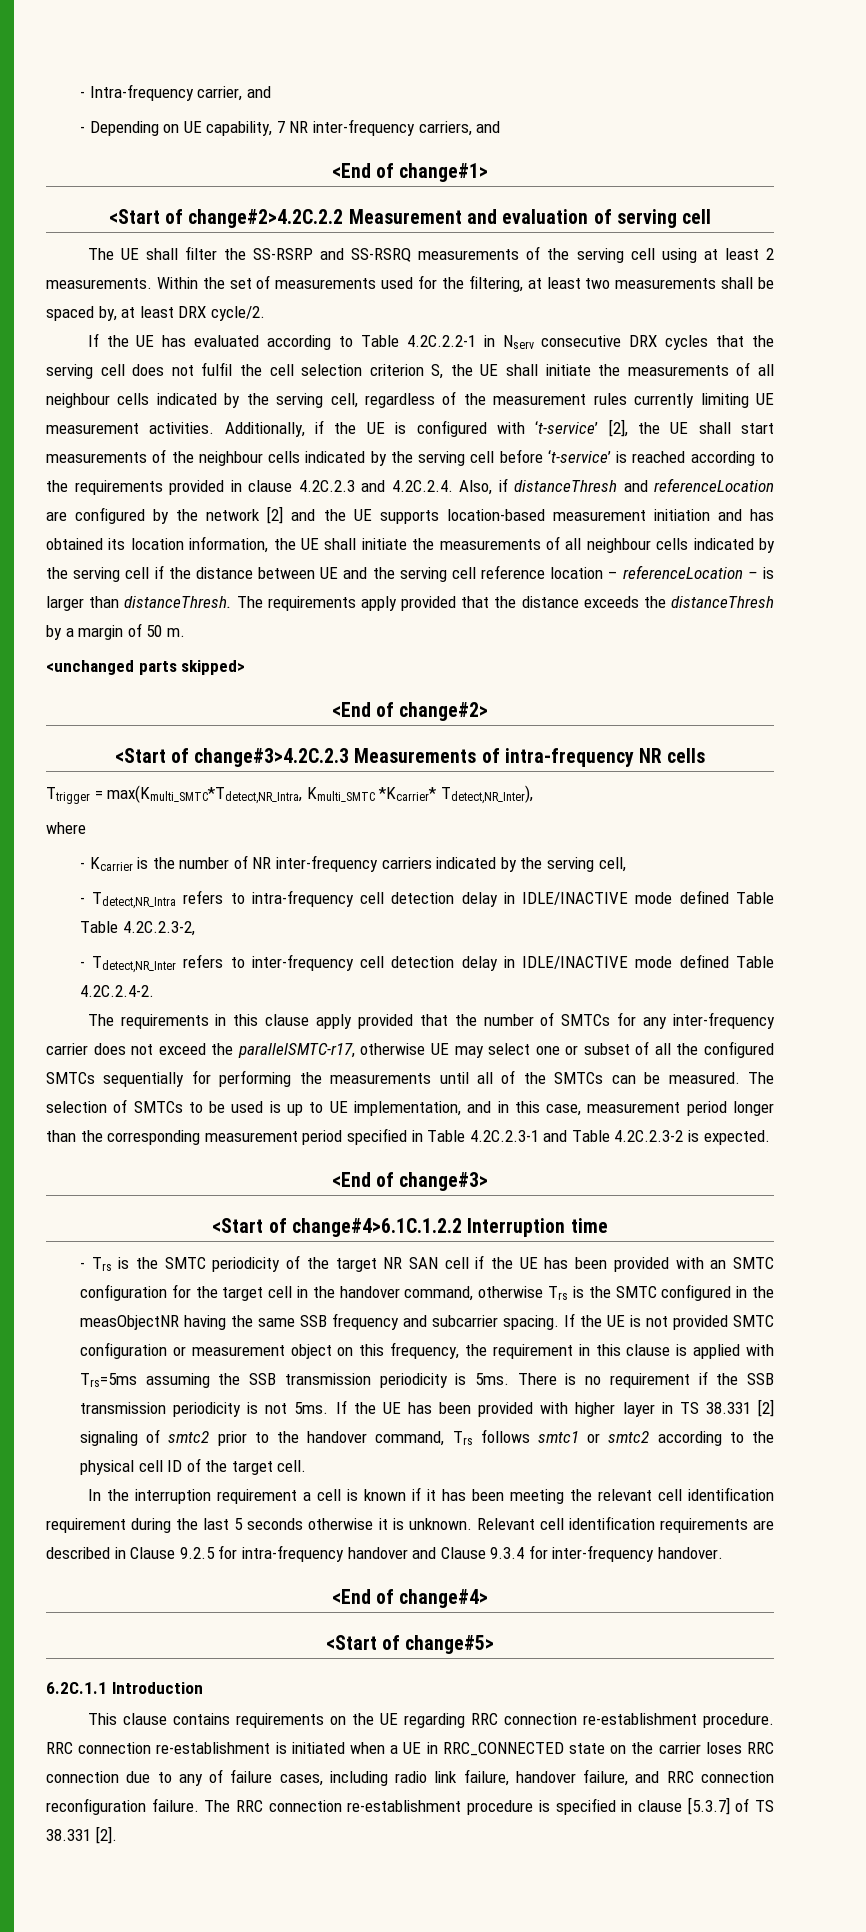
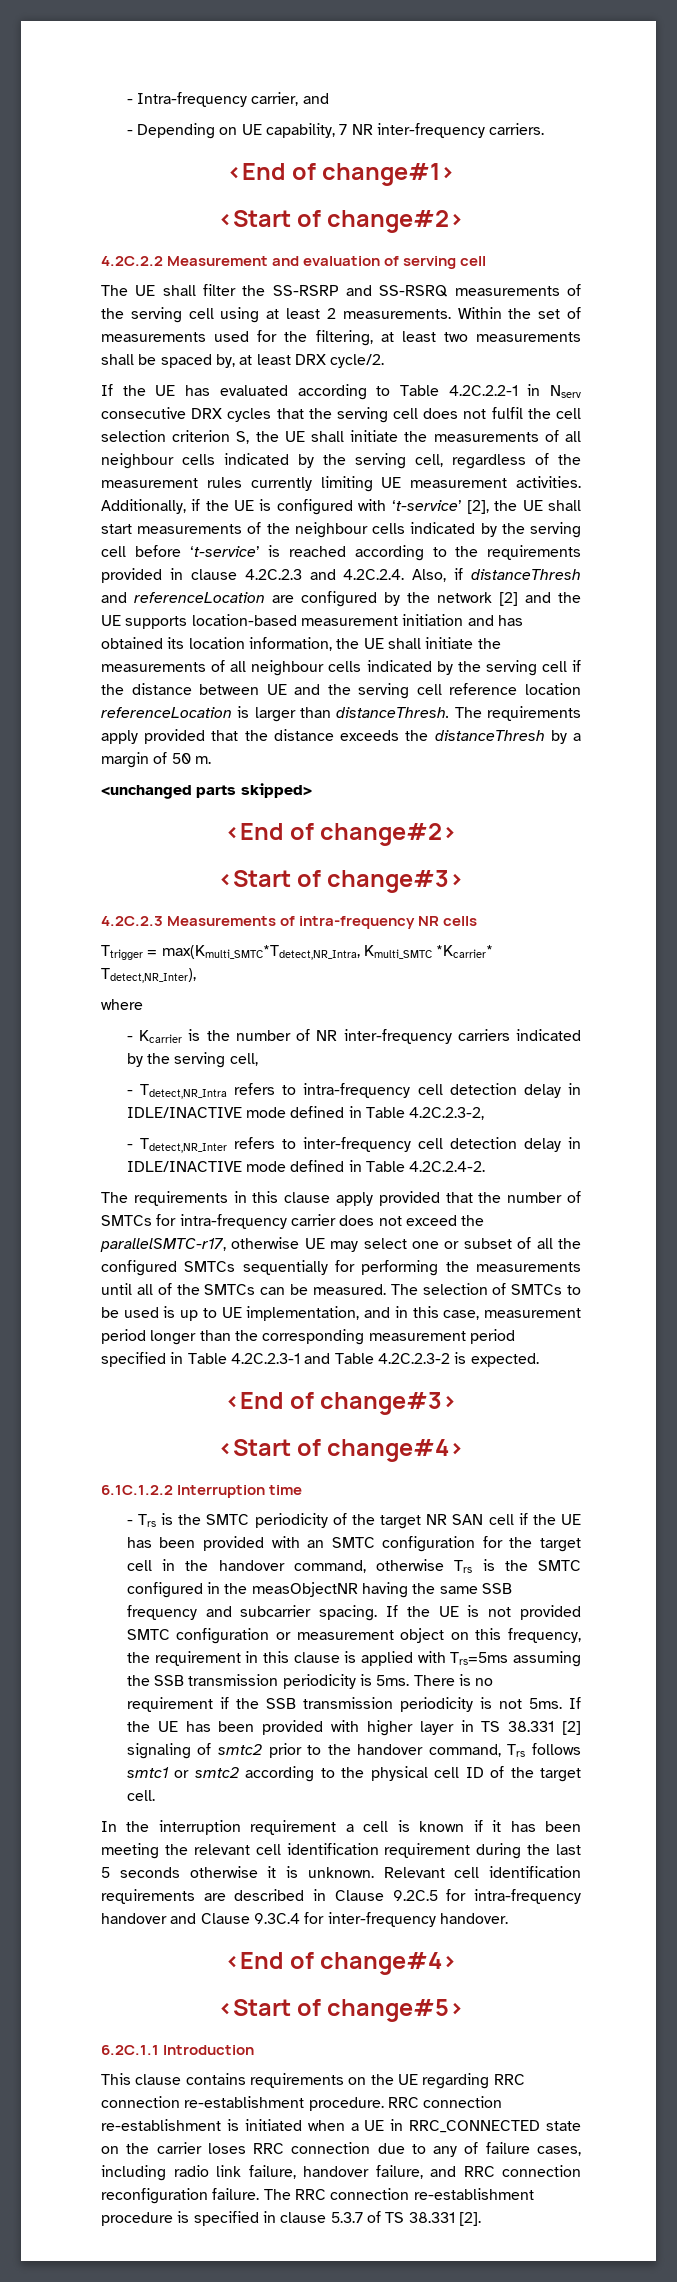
- - Depending on UE capability, 7 NR inter-frequency carriers, and
+ - Depending on UE capability, 7 NR inter-frequency carriers.
- <Start of change#2>4.2C.2.2 Measurement and evaluation of serving cell
+ <Start of change#2>
+ 4.2C.2.2 Measurement and evaluation of serving cell
- Additionally, if the UE is configured with ‘t-service’ [2], the UE shall start measurements of the neighbour cells indicated by the serving cell before ‘t-service’ is reached according to the requirements provided in clause 4.2C.2.3 and 4.2C.2.4. Also, if distanceThresh and referenceLocation are configured by the network [2] and the UE supports location-based measurement initiation and has obtained its location information, the UE shall initiate the measurements of all neighbour cells indicated by the serving cell if the distance between UE and the serving cell reference location – referenceLocation – is larger than distanceThresh.
+ Additionally, if the UE is configured with ‘t-service’ [2], the UE shall start measurements of the neighbour cells indicated by the serving cell before ‘t-service’ is reached according to the requirements provided in clause 4.2C.2.3 and 4.2C.2.4. Also, if distanceThresh and referenceLocation are configured by the network [2] and the UE supports location-based measurement initiation and has obtained its location information, the UE shall initiate the measurements of all neighbour cells indicated by the serving cell if the distance between UE and the serving cell reference location referenceLocation is larger than distanceThresh.
- <Start of change#3>4.2C.2.3 Measurements of intra-frequency NR cells
+ <Start of change#3>
+ 4.2C.2.3 Measurements of intra-frequency NR cells
- - Tdetect,NR_Intra refers to intra-frequency cell detection delay in IDLE/INACTIVE mode defined Table Table 4.2C.2.3-2,
+ - Tdetect,NR_Intra refers to intra-frequency cell detection delay in IDLE/INACTIVE mode defined in Table 4.2C.2.3-2,
- - Tdetect,NR_Inter refers to inter-frequency cell detection delay in IDLE/INACTIVE mode defined Table 4.2C.2.4-2.
+ - Tdetect,NR_Inter refers to inter-frequency cell detection delay in IDLE/INACTIVE mode defined in Table 4.2C.2.4-2.
- The requirements in this clause apply provided that the number of SMTCs for any inter-frequency carrier does not exceed the parallelSMTC-r17, otherwise UE may select one or subset of all the configured SMTCs sequentially for performing the measurements until all of the SMTCs can be measured.
+ The requirements in this clause apply provided that the number of SMTCs for intra-frequency carrier does not exceed the parallelSMTC-r17, otherwise UE may select one or subset of all the configured SMTCs sequentially for performing the measurements until all of the SMTCs can be measured.
- <Start of change#4>6.1C.1.2.2 Interruption time
+ <Start of change#4>
+ 6.1C.1.2.2 Interruption time
- Relevant cell identification requirements are described in Clause 9.2.5 for intra-frequency handover and Clause 9.3.4 for inter-frequency handover.
+ Relevant cell identification requirements are described in Clause 9.2C.5 for intra-frequency handover and Clause 9.3C.4 for inter-frequency handover.
- The RRC connection re-establishment procedure is specified in clause [5.3.7] of TS 38.331 [2].
+ The RRC connection re-establishment procedure is specified in clause 5.3.7 of TS 38.331 [2].

